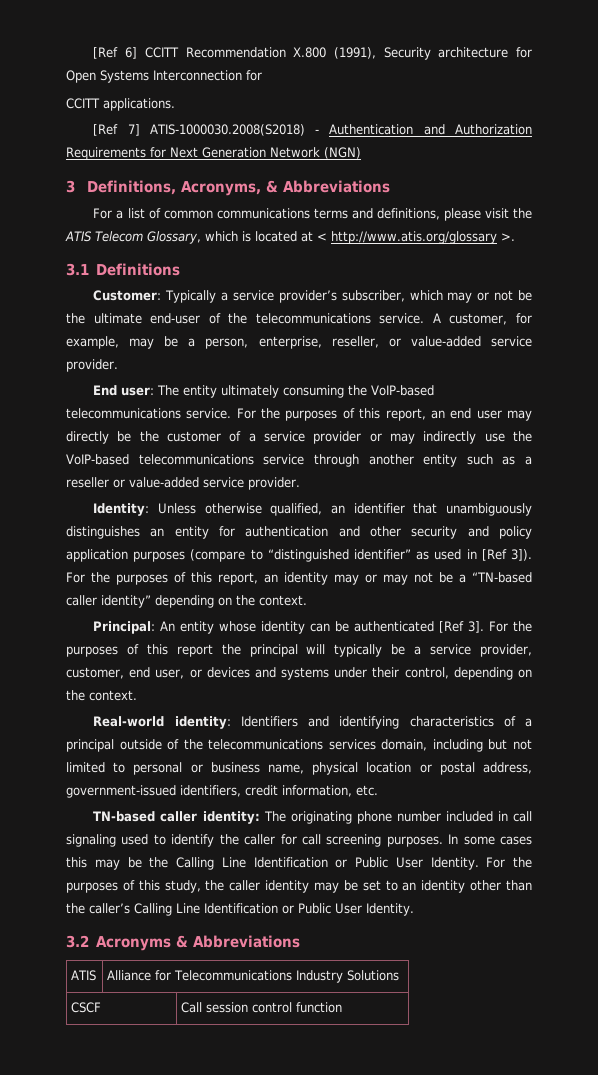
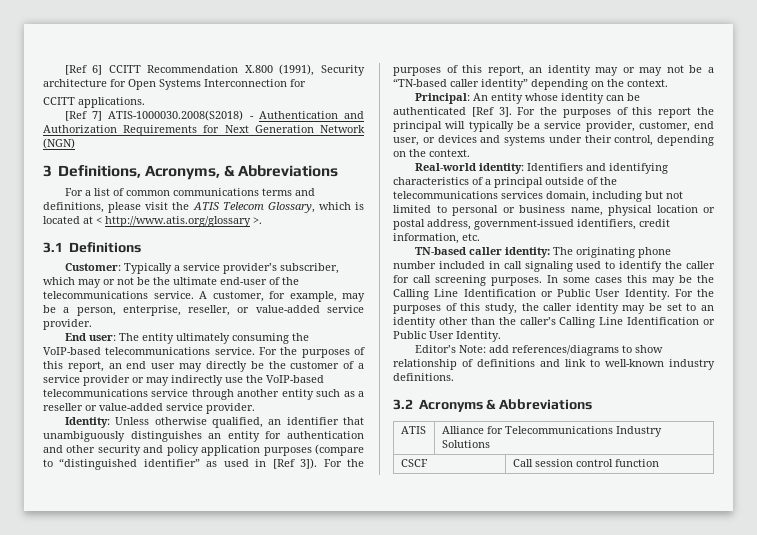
+ Editor’s Note: add references/diagrams to show relationship of definitions and link to well-known industry definitions.

